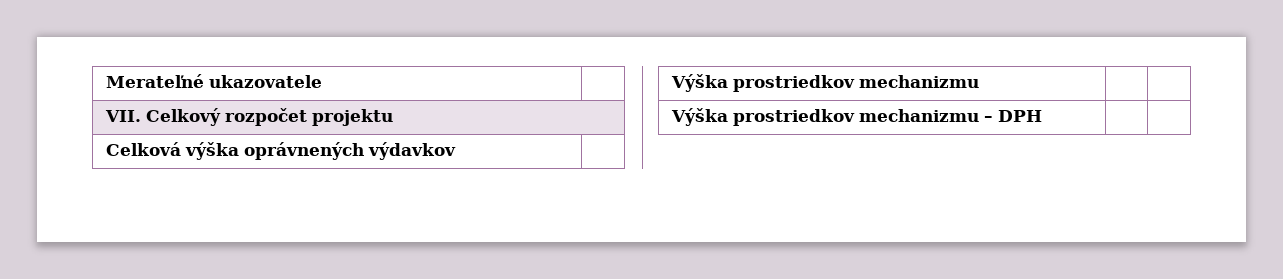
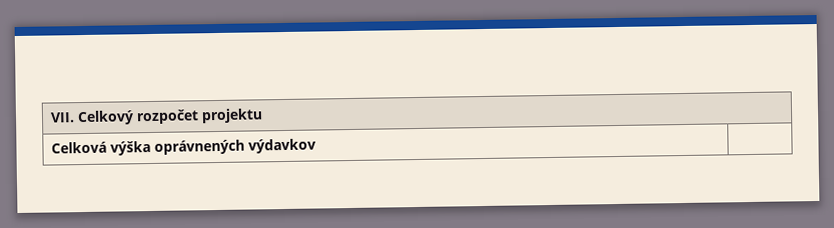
- Merateľné ukazovatele |
- Výška prostriedkov mechanizmu | |
- Výška prostriedkov mechanizmu – DPH | |

